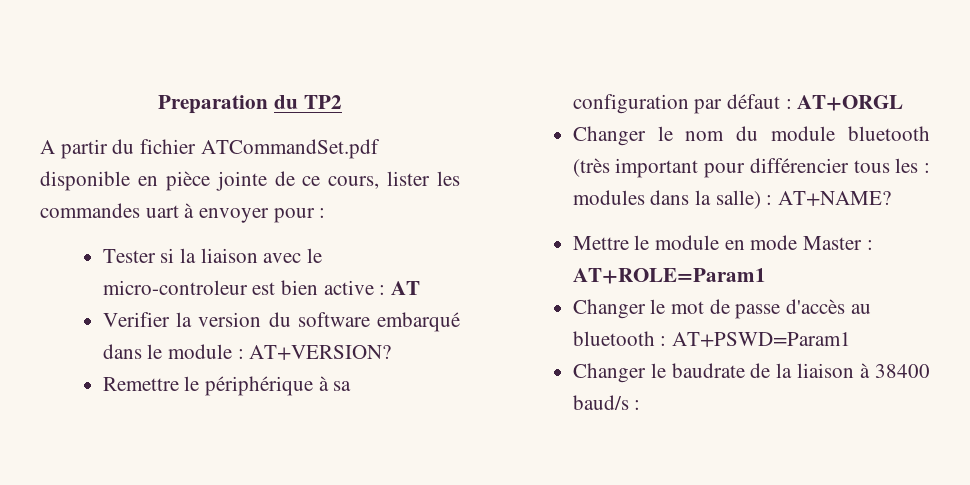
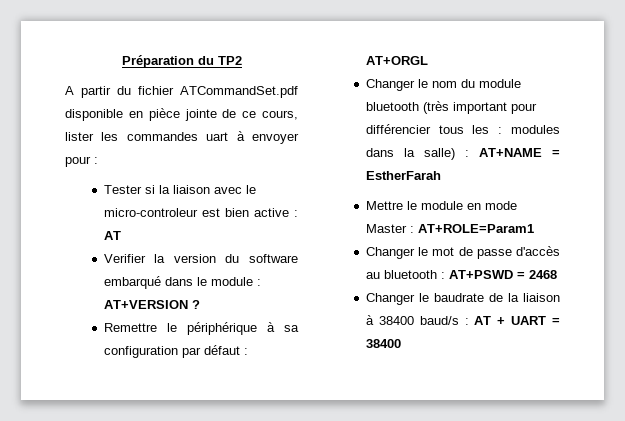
- Preparation du TP2
+ Préparation du TP2
- Verifier la version du software embarqué dans le module : AT+VERSION?
+ Verifier la version du software embarqué dans le module : AT+VERSION ?
- Changer le nom du module bluetooth (très important pour différencier tous les : modules dans la salle) : AT+NAME?
+ Changer le nom du module bluetooth (très important pour différencier tous les : modules dans la salle) : AT+NAME = EstherFarah
- Changer le mot de passe d'accès au bluetooth : AT+PSWD=Param1
+ Changer le mot de passe d'accès au bluetooth : AT+PSWD = 2468
- Changer le baudrate de la liaison à 38400 baud/s :
+ Changer le baudrate de la liaison à 38400 baud/s : AT + UART = 38400

